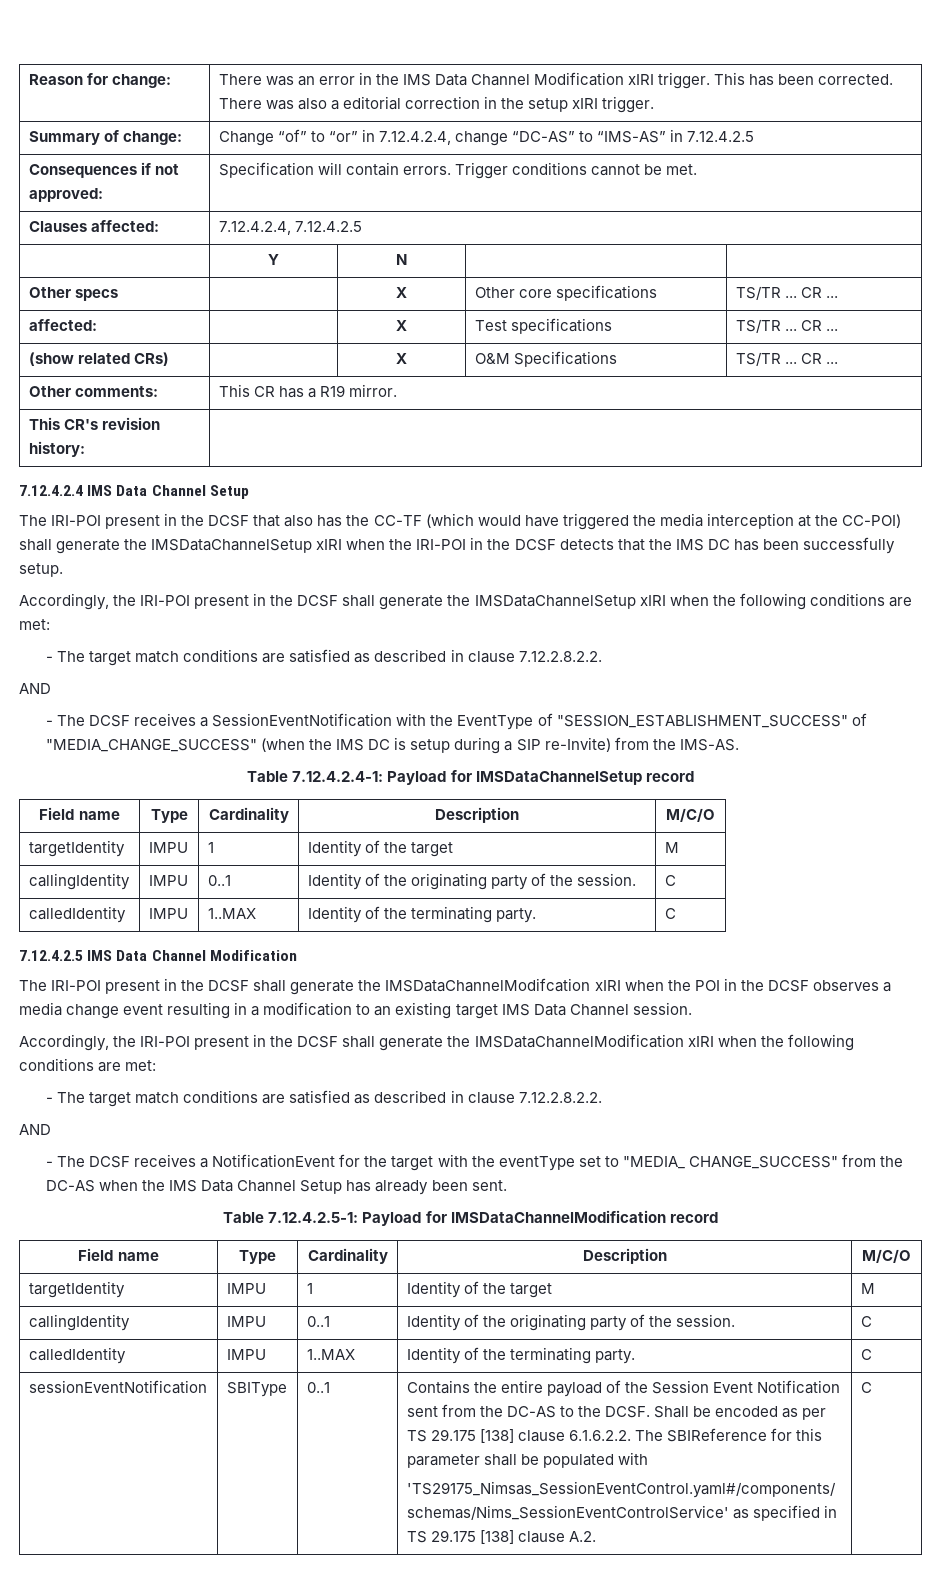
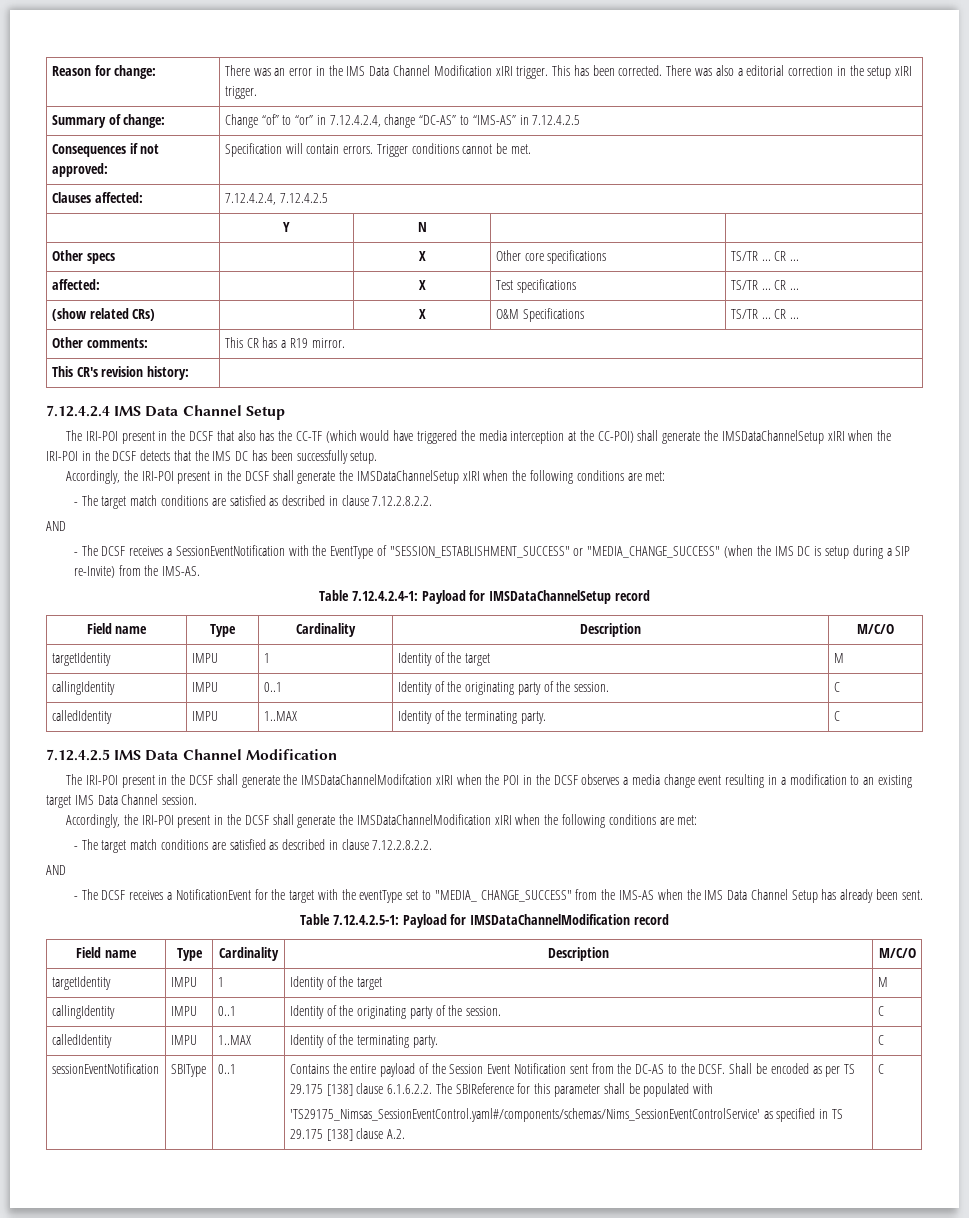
- - The DCSF receives a SessionEventNotification with the EventType of "SESSION_ESTABLISHMENT_SUCCESS" of "MEDIA_CHANGE_SUCCESS" (when the IMS DC is setup during a SIP re-Invite) from the IMS-AS.
+ - The DCSF receives a SessionEventNotification with the EventType of "SESSION_ESTABLISHMENT_SUCCESS" or "MEDIA_CHANGE_SUCCESS" (when the IMS DC is setup during a SIP re-Invite) from the IMS-AS.
- - The DCSF receives a NotificationEvent for the target with the eventType set to "MEDIA_ CHANGE_SUCCESS" from the DC-AS when the IMS Data Channel Setup has already been sent.
+ - The DCSF receives a NotificationEvent for the target with the eventType set to "MEDIA_ CHANGE_SUCCESS" from the IMS-AS when the IMS Data Channel Setup has already been sent.

